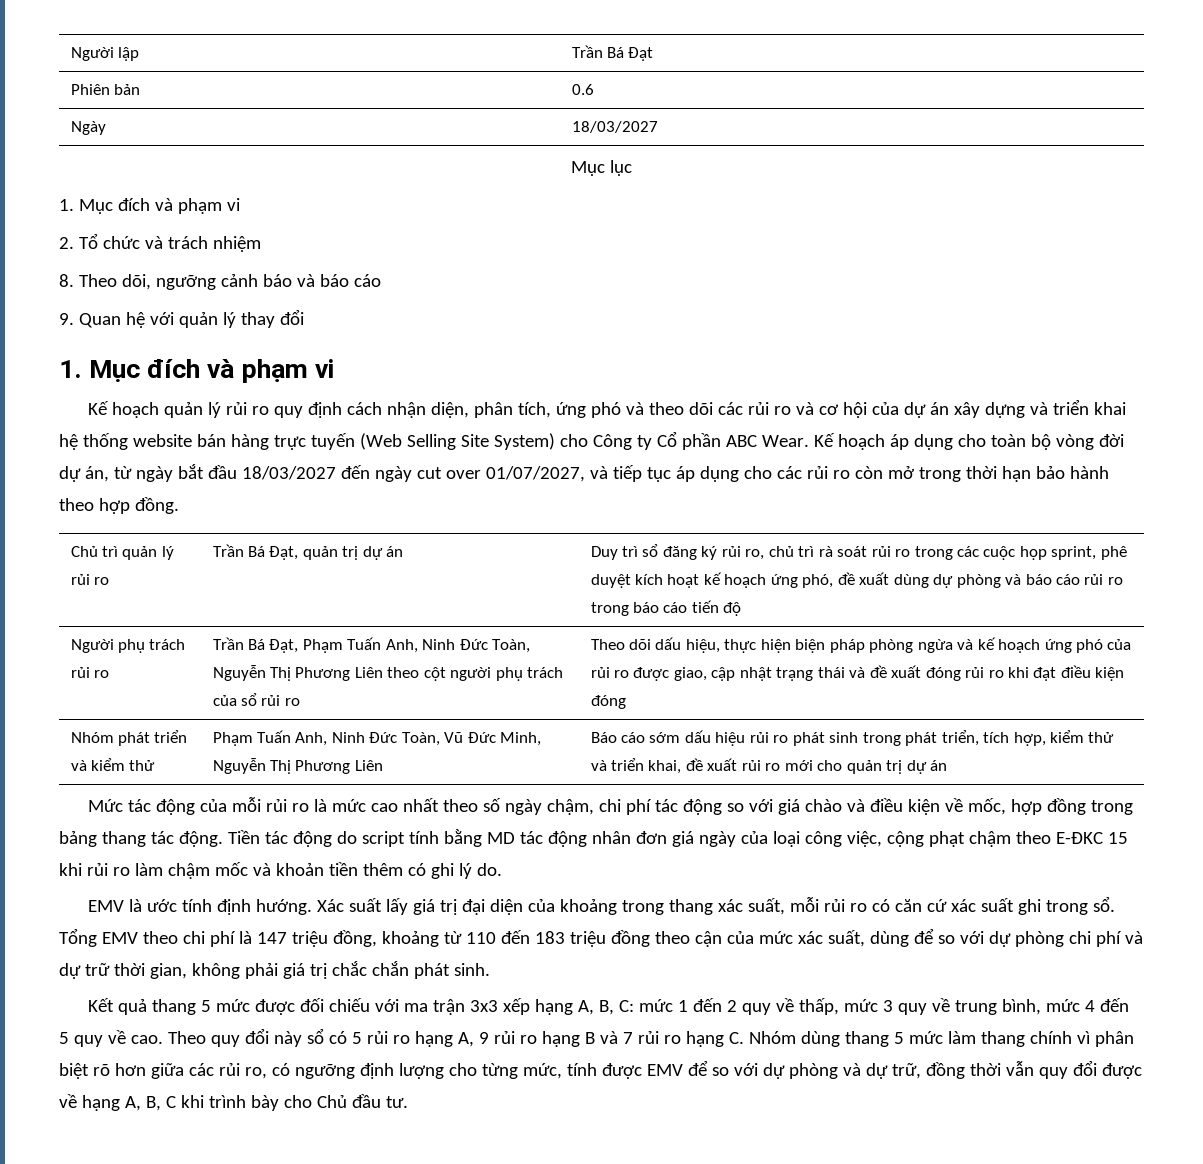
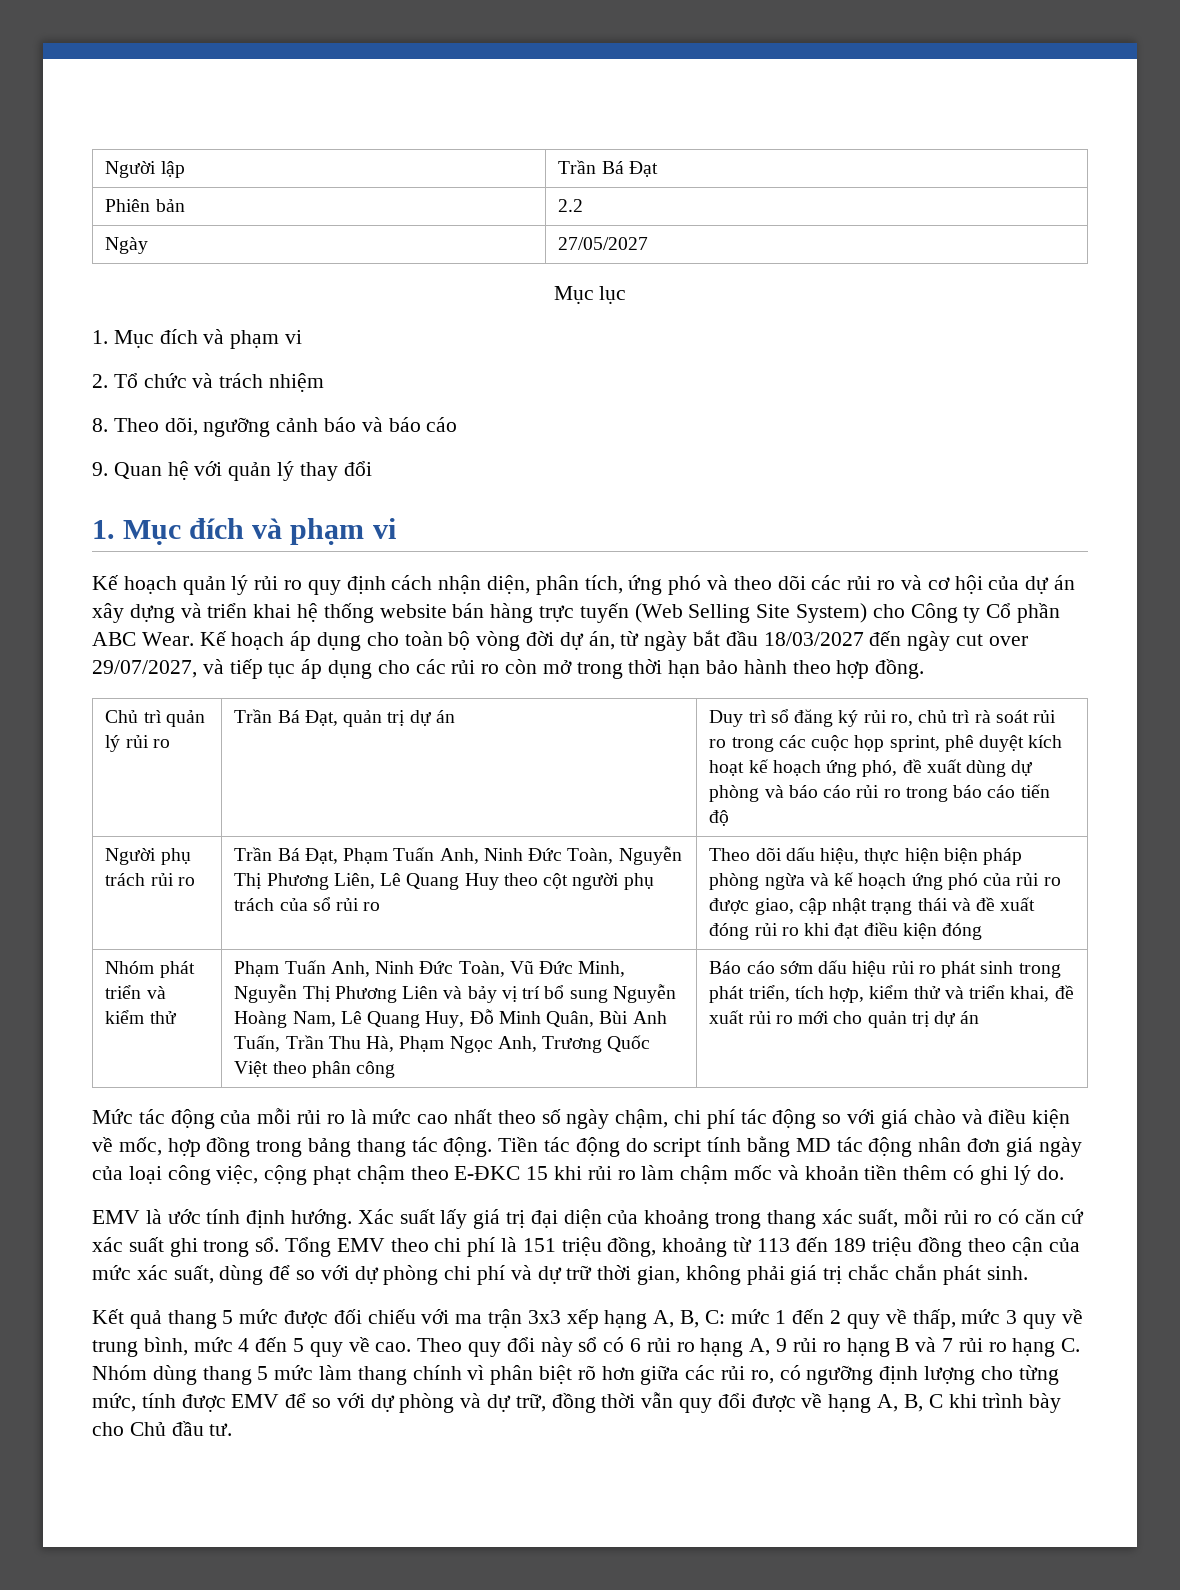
- Phiên bản | 0.6
+ Phiên bản | 2.2
- Ngày | 18/03/2027
+ Ngày | 27/05/2027
- Kế hoạch áp dụng cho toàn bộ vòng đời dự án, từ ngày bắt đầu 18/03/2027 đến ngày cut over 01/07/2027, và tiếp tục áp dụng cho các rủi ro còn mở trong thời hạn bảo hành theo hợp đồng.
+ Kế hoạch áp dụng cho toàn bộ vòng đời dự án, từ ngày bắt đầu 18/03/2027 đến ngày cut over 29/07/2027, và tiếp tục áp dụng cho các rủi ro còn mở trong thời hạn bảo hành theo hợp đồng.
- Trần Bá Đạt, Phạm Tuấn Anh, Ninh Đức Toàn, Nguyễn Thị Phương Liên theo cột người phụ trách của sổ rủi ro
+ Trần Bá Đạt, Phạm Tuấn Anh, Ninh Đức Toàn, Nguyễn Thị Phương Liên, Lê Quang Huy theo cột người phụ trách của sổ rủi ro
- Phạm Tuấn Anh, Ninh Đức Toàn, Vũ Đức Minh, Nguyễn Thị Phương Liên
+ Phạm Tuấn Anh, Ninh Đức Toàn, Vũ Đức Minh, Nguyễn Thị Phương Liên và bảy vị trí bổ sung Nguyễn Hoàng Nam, Lê Quang Huy, Đỗ Minh Quân, Bùi Anh Tuấn, Trần Thu Hà, Phạm Ngọc Anh, Trương Quốc Việt theo phân công
- Tổng EMV theo chi phí là 147 triệu đồng, khoảng từ 110 đến 183 triệu đồng theo cận của mức xác suất, dùng để so với dự phòng chi phí và dự trữ thời gian, không phải giá trị chắc chắn phát sinh.
+ Tổng EMV theo chi phí là 151 triệu đồng, khoảng từ 113 đến 189 triệu đồng theo cận của mức xác suất, dùng để so với dự phòng chi phí và dự trữ thời gian, không phải giá trị chắc chắn phát sinh.
- Theo quy đổi này sổ có 5 rủi ro hạng A, 9 rủi ro hạng B và 7 rủi ro hạng C. Nhóm dùng thang 5 mức làm thang chính vì phân biệt rõ hơn giữa các rủi ro, có ngưỡng định lượng cho từng mức, tính được EMV để so với dự phòng và dự trữ, đồng thời vẫn quy đổi được về hạng A, B, C khi trình bày cho Chủ đầu tư.
+ Theo quy đổi này sổ có 6 rủi ro hạng A, 9 rủi ro hạng B và 7 rủi ro hạng C. Nhóm dùng thang 5 mức làm thang chính vì phân biệt rõ hơn giữa các rủi ro, có ngưỡng định lượng cho từng mức, tính được EMV để so với dự phòng và dự trữ, đồng thời vẫn quy đổi được về hạng A, B, C khi trình bày cho Chủ đầu tư.

